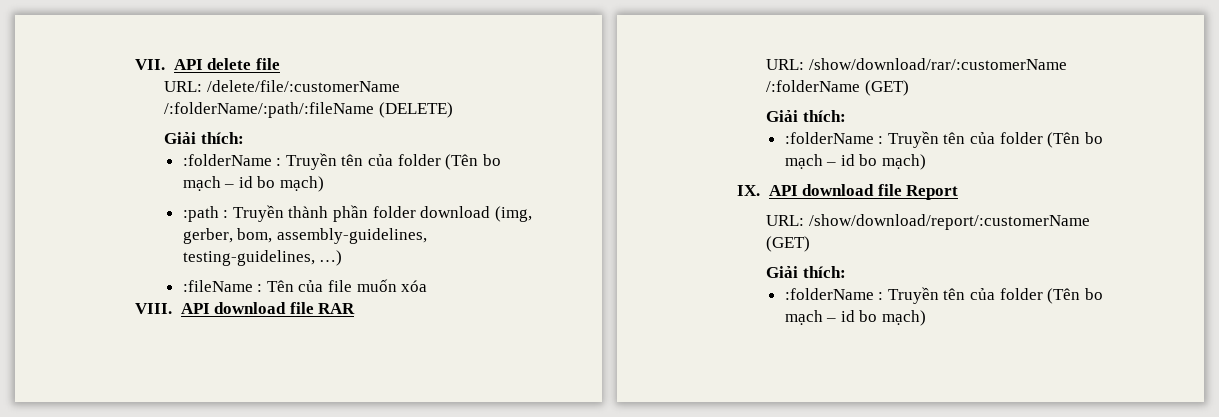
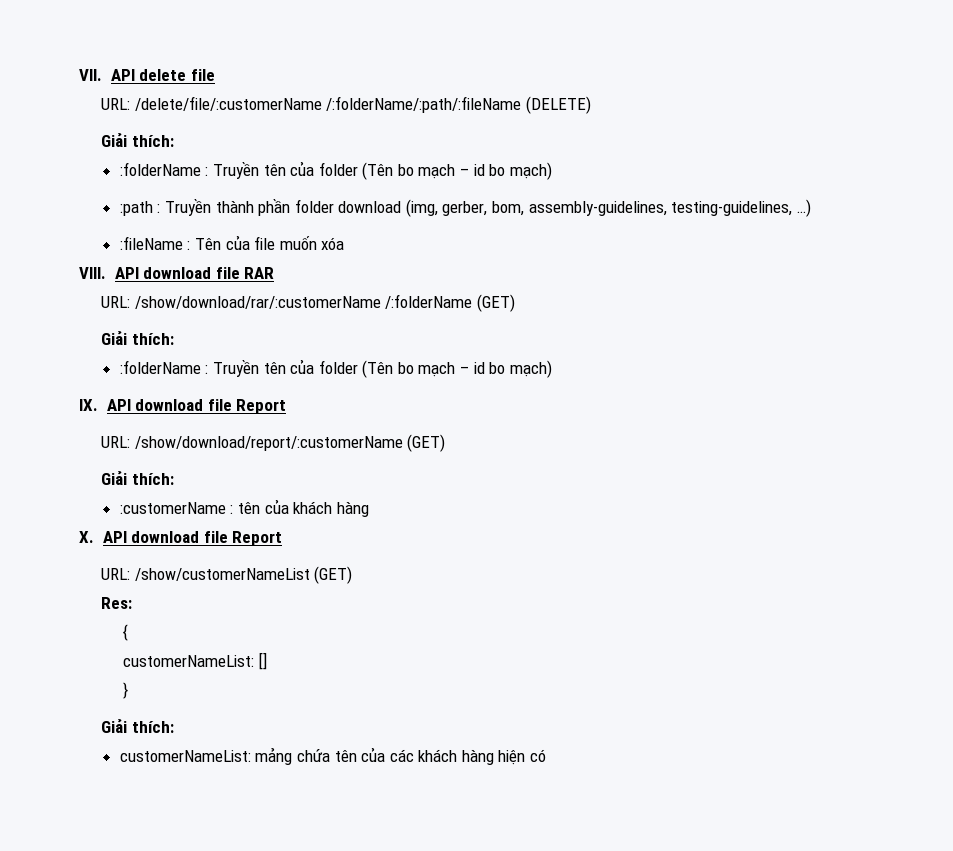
  URL: /show/download/report/:customerName (GET)
  Giải thích:
- :folderName : Truyền tên của folder (Tên bo mạch – id bo mạch)
+ :customerName : tên của khách hàng
+ X. API download file Report
+ URL: /show/customerNameList (GET)
+ Res:
+ {
+ customerNameList: []
+ }
+ Giải thích:
+ customerNameList: mảng chứa tên của các khách hàng hiện có

